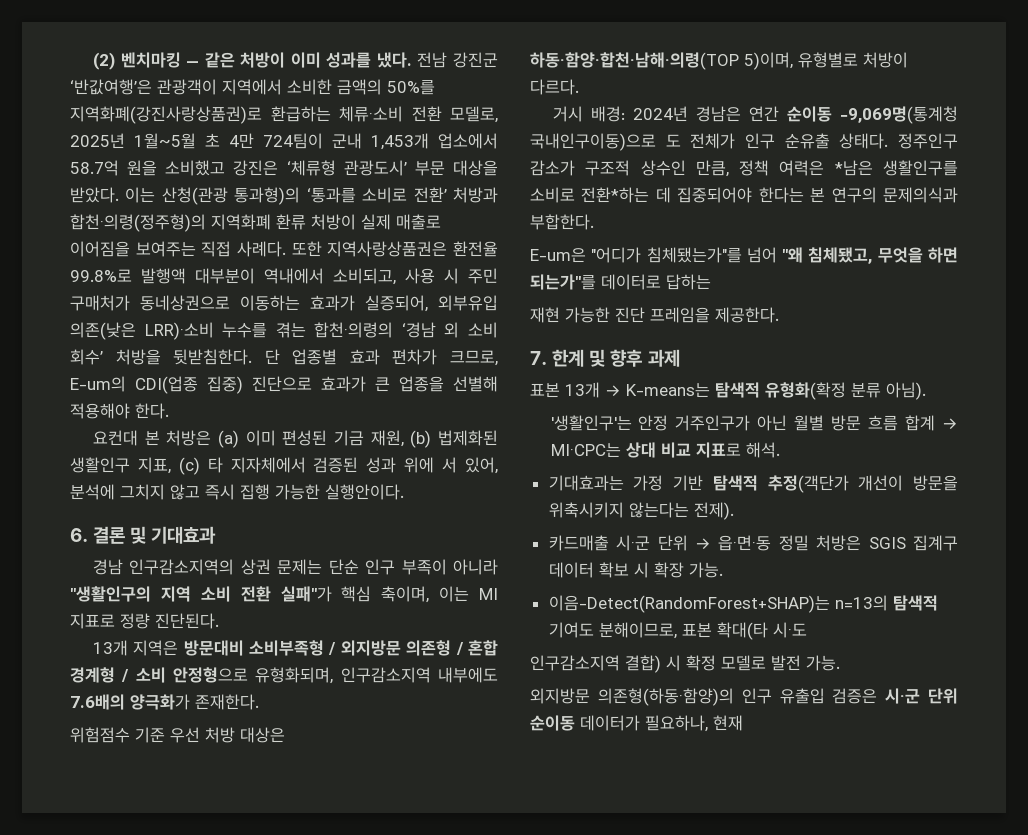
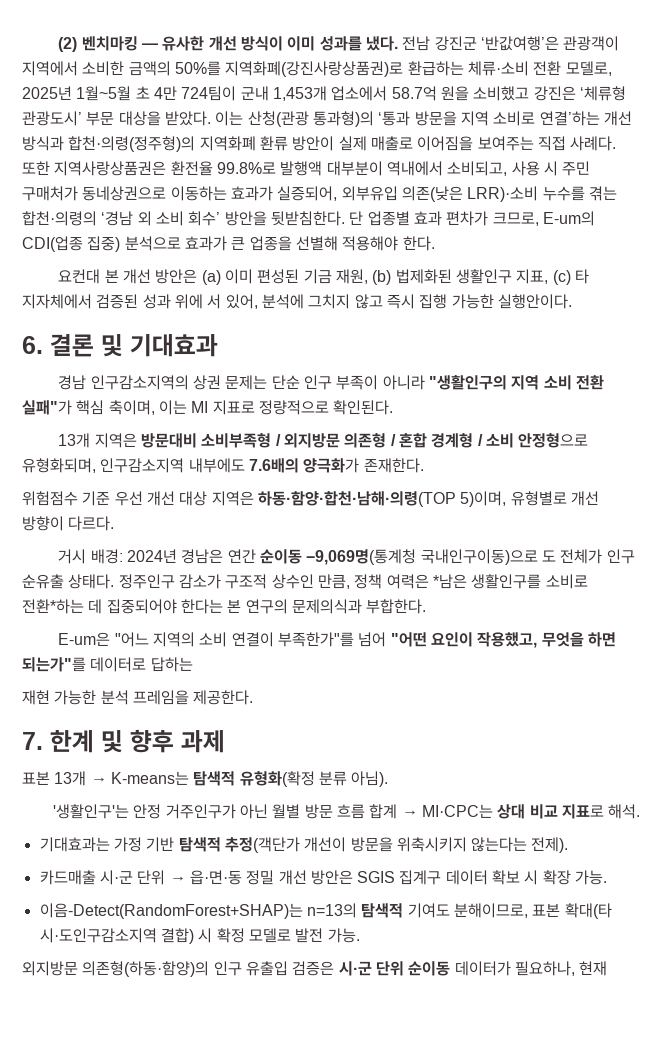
- (2) 벤치마킹 — 같은 처방이 이미 성과를 냈다.
+ (2) 벤치마킹 — 유사한 개선 방식이 이미 성과를 냈다.
- 이는 산청(관광 통과형)의 ‘통과를 소비로 전환’ 처방과 합천·의령(정주형)의 지역화폐 환류 처방이 실제 매출로 이어짐을 보여주는 직접 사례다.
+ 이는 산청(관광 통과형)의 ‘통과 방문을 지역 소비로 연결’하는 개선 방식과 합천·의령(정주형)의 지역화폐 환류 방안이 실제 매출로 이어짐을 보여주는 직접 사례다.
- 또한 지역사랑상품권은 환전율 99.8%로 발행액 대부분이 역내에서 소비되고, 사용 시 주민 구매처가 동네상권으로 이동하는 효과가 실증되어, 외부유입 의존(낮은 LRR)·소비 누수를 겪는 합천·의령의 ‘경남 외 소비 회수’ 처방을 뒷받침한다.
+ 또한 지역사랑상품권은 환전율 99.8%로 발행액 대부분이 역내에서 소비되고, 사용 시 주민 구매처가 동네상권으로 이동하는 효과가 실증되어, 외부유입 의존(낮은 LRR)·소비 누수를 겪는 합천·의령의 ‘경남 외 소비 회수’ 방안을 뒷받침한다.
- 단 업종별 효과 편차가 크므로, E-um의 CDI(업종 집중) 진단으로 효과가 큰 업종을 선별해 적용해야 한다.
+ 단 업종별 효과 편차가 크므로, E-um의 CDI(업종 집중) 분석으로 효과가 큰 업종을 선별해 적용해야 한다.
- 요컨대 본 처방은 (a) 이미 편성된 기금 재원, (b) 법제화된 생활인구 지표, (c) 타 지자체에서 검증된 성과 위에 서 있어, 분석에 그치지 않고 즉시 집행 가능한 실행안이다.
+ 요컨대 본 개선 방안은 (a) 이미 편성된 기금 재원, (b) 법제화된 생활인구 지표, (c) 타 지자체에서 검증된 성과 위에 서 있어, 분석에 그치지 않고 즉시 집행 가능한 실행안이다.
- 경남 인구감소지역의 상권 문제는 단순 인구 부족이 아니라 "생활인구의 지역 소비 전환 실패"가 핵심 축이며, 이는 MI 지표로 정량 진단된다.
+ 경남 인구감소지역의 상권 문제는 단순 인구 부족이 아니라 "생활인구의 지역 소비 전환 실패"가 핵심 축이며, 이는 MI 지표로 정량적으로 확인된다.
- 위험점수 기준 우선 처방 대상은 하동·함양·합천·남해·의령(TOP 5)이며, 유형별로 처방이 다르다.
+ 위험점수 기준 우선 개선 대상 지역은 하동·함양·합천·남해·의령(TOP 5)이며, 유형별로 개선 방향이 다르다.
- E-um은 "어디가 침체됐는가"를 넘어 "왜 침체됐고, 무엇을 하면 되는가"를 데이터로 답하는
+ E-um은 "어느 지역의 소비 연결이 부족한가"를 넘어 "어떤 요인이 작용했고, 무엇을 하면 되는가"를 데이터로 답하는
- 재현 가능한 진단 프레임을 제공한다.
+ 재현 가능한 분석 프레임을 제공한다.
- 카드매출 시·군 단위 → 읍·면·동 정밀 처방은 SGIS 집계구 데이터 확보 시 확장 가능.
+ 카드매출 시·군 단위 → 읍·면·동 정밀 개선 방안은 SGIS 집계구 데이터 확보 시 확장 가능.
- 이음-Detect(RandomForest+SHAP)는 n=13의 탐색적 기여도 분해이므로, 표본 확대(타 시·도
- 인구감소지역 결합) 시 확정 모델로 발전 가능.
+ 이음-Detect(RandomForest+SHAP)는 n=13의 탐색적 기여도 분해이므로, 표본 확대(타 시·도인구감소지역 결합) 시 확정 모델로 발전 가능.

